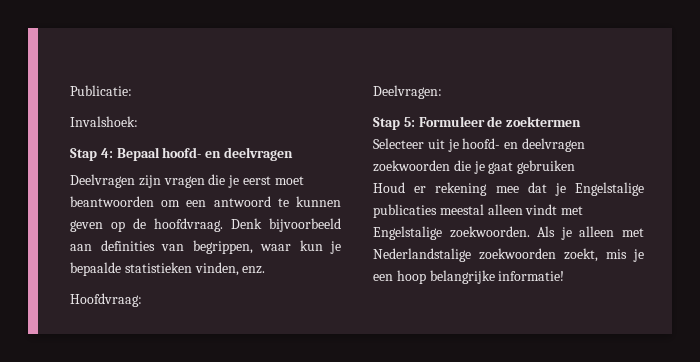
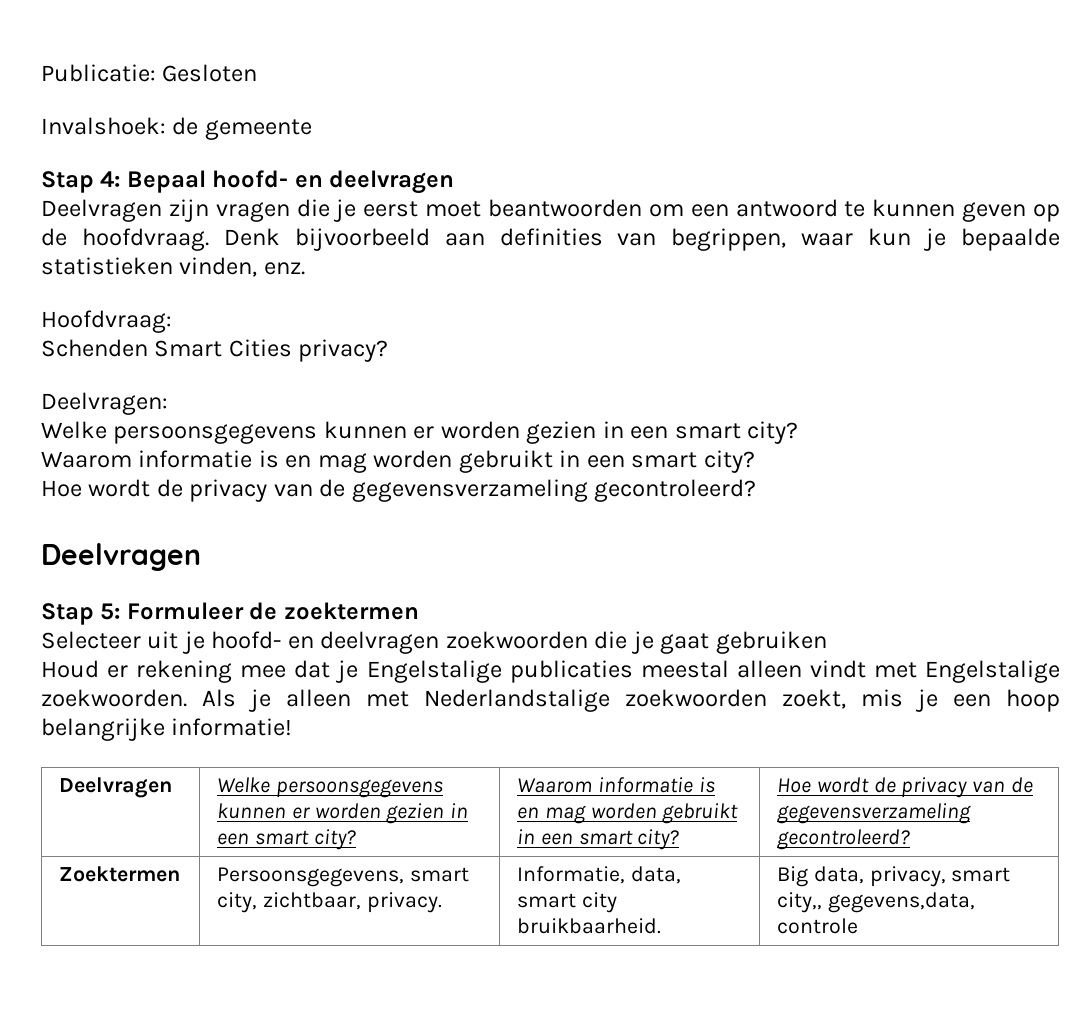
- Publicatie:
+ Publicatie: Gesloten
- Invalshoek:
+ Invalshoek: de gemeente
+ Schenden Smart Cities privacy?
  Deelvragen:
+ Welke persoonsgegevens kunnen er worden gezien in een smart city?
+ Waarom informatie is en mag worden gebruikt in een smart city?
+ Hoe wordt de privacy van de gegevensverzameling gecontroleerd?
+ Deelvragen
+ Deelvragen | Welke persoonsgegevens kunnen er worden gezien in een smart city? | Waarom informatie is en mag worden gebruikt in een smart city? | Hoe wordt de privacy van de gegevensverzameling gecontroleerd?
+ Zoektermen | Persoonsgegevens, smart city, zichtbaar, privacy. | Informatie, data, smart city bruikbaarheid. | Big data, privacy, smart city,, gegevens,data, controle

